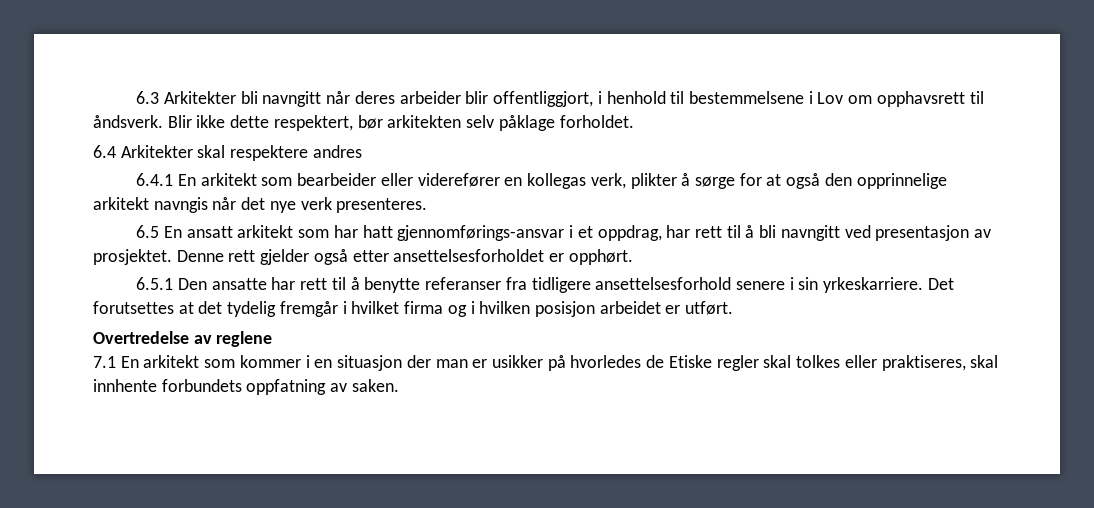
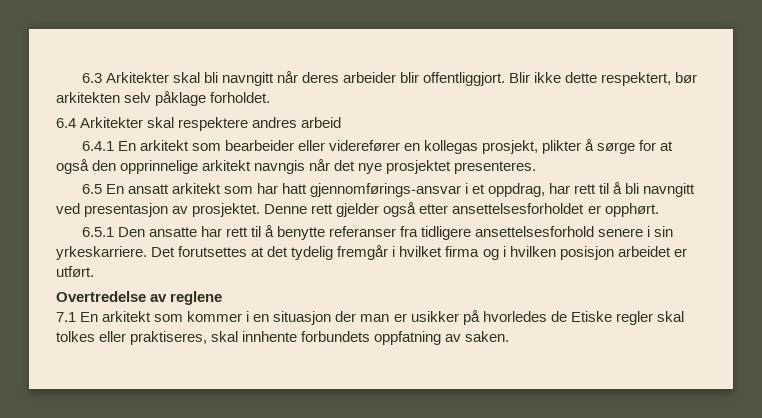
- 6.3 Arkitekter bli navngitt når deres arbeider blir offentliggjort, i henhold til bestemmelsene i Lov om opphavsrett til åndsverk.
+ 6.3 Arkitekter skal bli navngitt når deres arbeider blir offentliggjort.
- 6.4 Arkitekter skal respektere andres
+ 6.4 Arkitekter skal respektere andres arbeid
- 6.4.1 En arkitekt som bearbeider eller viderefører en kollegas verk, plikter å sørge for at også den opprinnelige arkitekt navngis når det nye verk presenteres.
+ 6.4.1 En arkitekt som bearbeider eller viderefører en kollegas prosjekt, plikter å sørge for at også den opprinnelige arkitekt navngis når det nye prosjektet presenteres.

